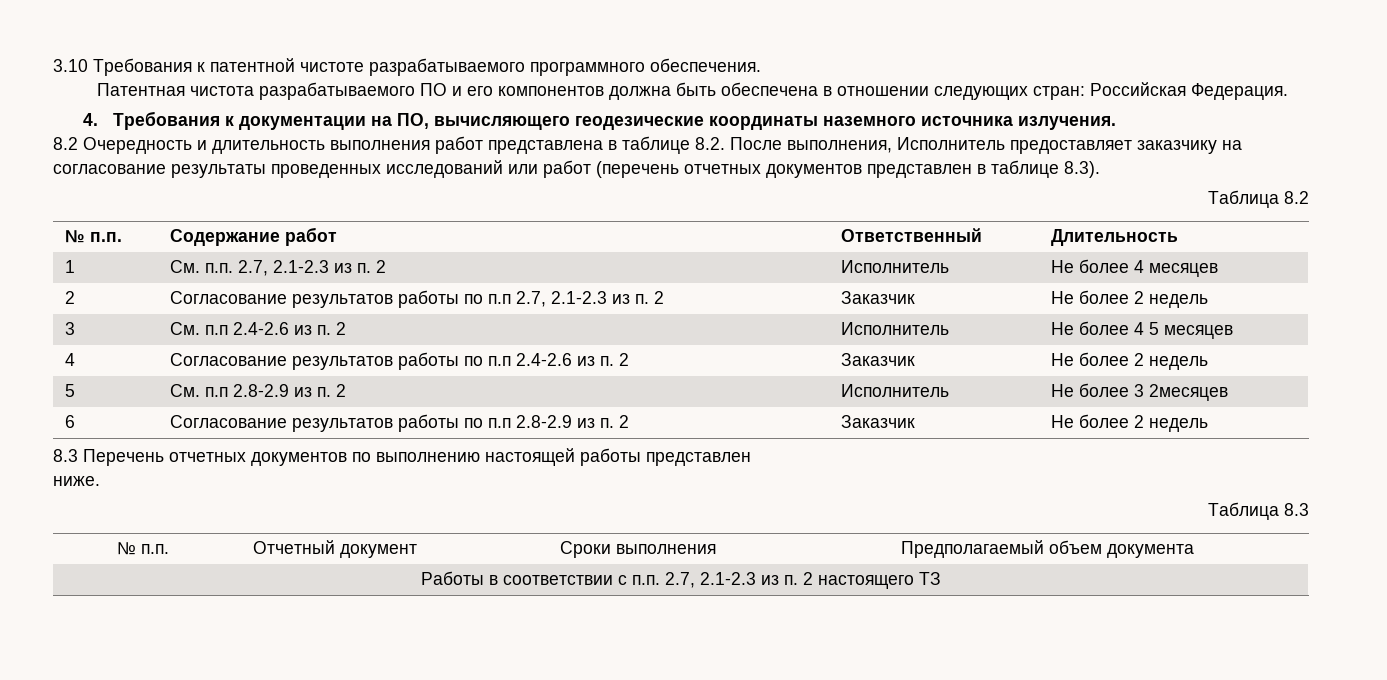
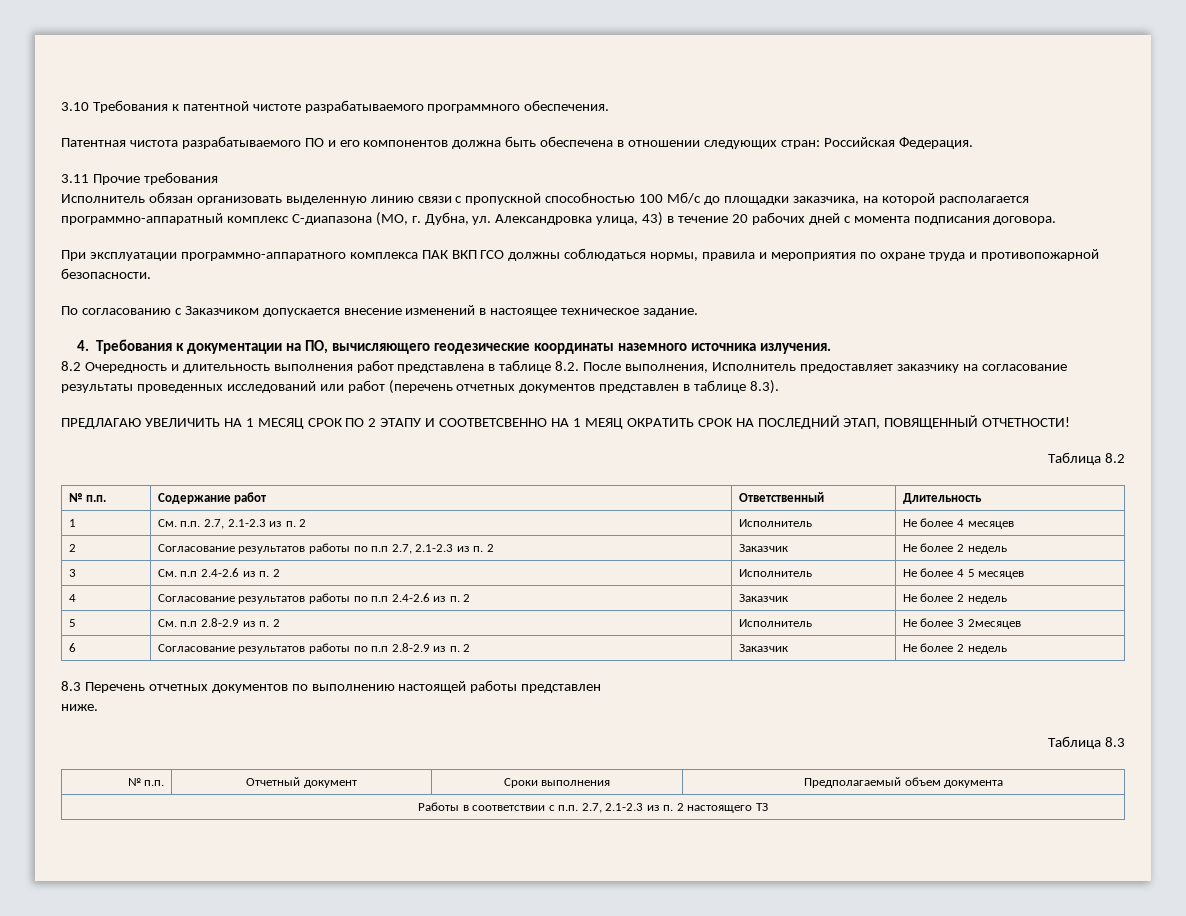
+ 3.11 Прочие требования
+ Исполнитель обязан организовать выделенную линию связи с пропускной способностью 100 Мб/c до площадки заказчика, на которой располагается программно-аппаратный комплекс C-диапазона (МО, г. Дубна, ул. Александровка улица, 43) в течение 20 рабочих дней с момента подписания договора.
+ При эксплуатации программно-аппаратного комплекса ПАК ВКП ГСО должны соблюдаться нормы, правила и мероприятия по охране труда и противопожарной безопасности.
+ По согласованию с Заказчиком допускается внесение изменений в настоящее техническое задание.
+ ПРЕДЛАГАЮ УВЕЛИЧИТЬ НА 1 МЕСЯЦ СРОК ПО 2 ЭТАПУ И СООТВЕТСВЕННО НА 1 МЕЯЦ ОКРАТИТЬ СРОК НА ПОСЛЕДНИЙ ЭТАП, ПОВЯЩЕННЫЙ ОТЧЕТНОСТИ!

